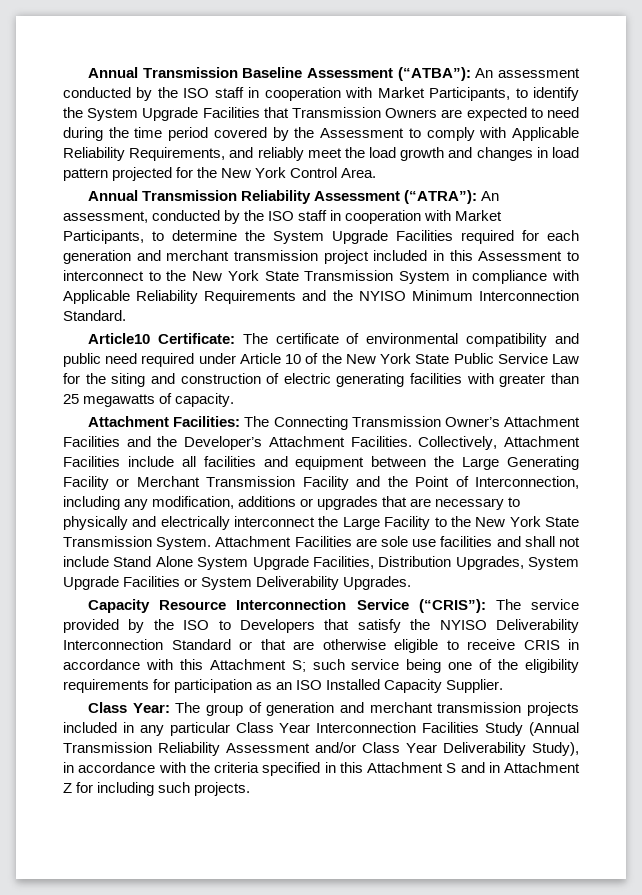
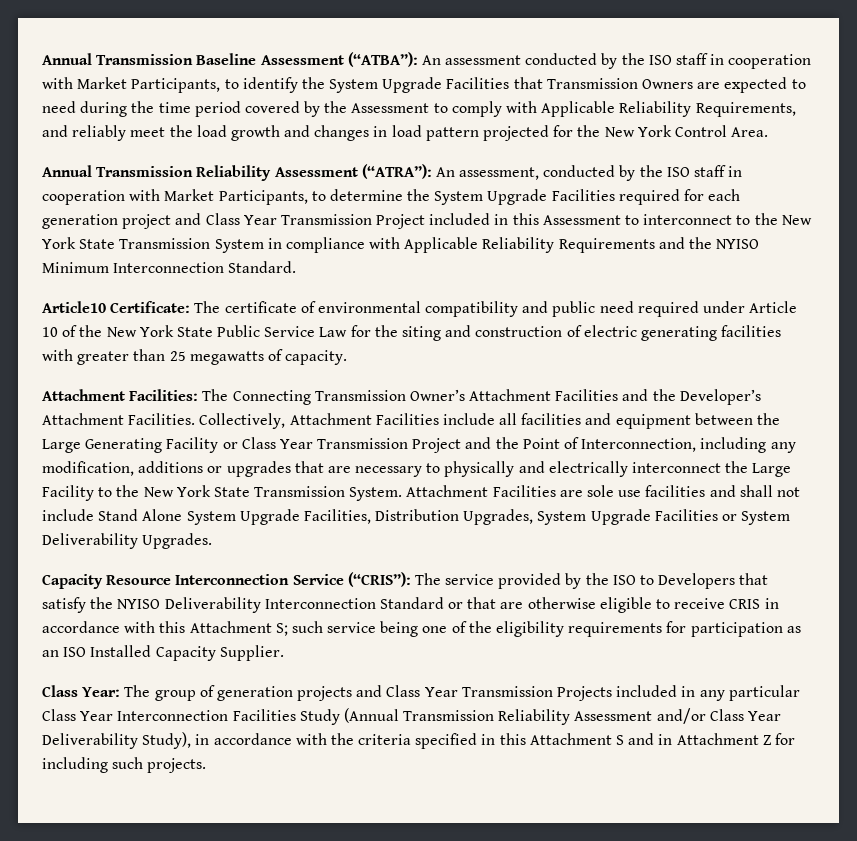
- Annual Transmission Reliability Assessment (“ATRA”): An assessment, conducted by the ISO staff in cooperation with Market Participants, to determine the System Upgrade Facilities required for each generation and merchant transmission project included in this Assessment to interconnect to the New York State Transmission System in compliance with Applicable Reliability Requirements and the NYISO Minimum Interconnection Standard.
+ Annual Transmission Reliability Assessment (“ATRA”): An assessment, conducted by the ISO staff in cooperation with Market Participants, to determine the System Upgrade Facilities required for each generation project and Class Year Transmission Project included in this Assessment to interconnect to the New York State Transmission System in compliance with Applicable Reliability Requirements and the NYISO Minimum Interconnection Standard.
- Collectively, Attachment Facilities include all facilities and equipment between the Large Generating Facility or Merchant Transmission Facility and the Point of Interconnection, including any modification, additions or upgrades that are necessary to physically and electrically interconnect the Large Facility to the New York State Transmission System.
+ Collectively, Attachment Facilities include all facilities and equipment between the Large Generating Facility or Class Year Transmission Project and the Point of Interconnection, including any modification, additions or upgrades that are necessary to physically and electrically interconnect the Large Facility to the New York State Transmission System.
- Class Year: The group of generation and merchant transmission projects included in any particular Class Year Interconnection Facilities Study (Annual Transmission Reliability Assessment and/or Class Year Deliverability Study), in accordance with the criteria specified in this Attachment S and in Attachment Z for including such projects.
+ Class Year: The group of generation projects and Class Year Transmission Projects included in any particular Class Year Interconnection Facilities Study (Annual Transmission Reliability Assessment and/or Class Year Deliverability Study), in accordance with the criteria specified in this Attachment S and in Attachment Z for including such projects.

